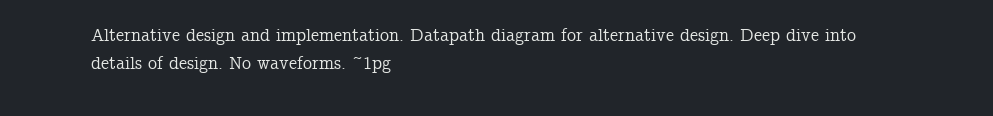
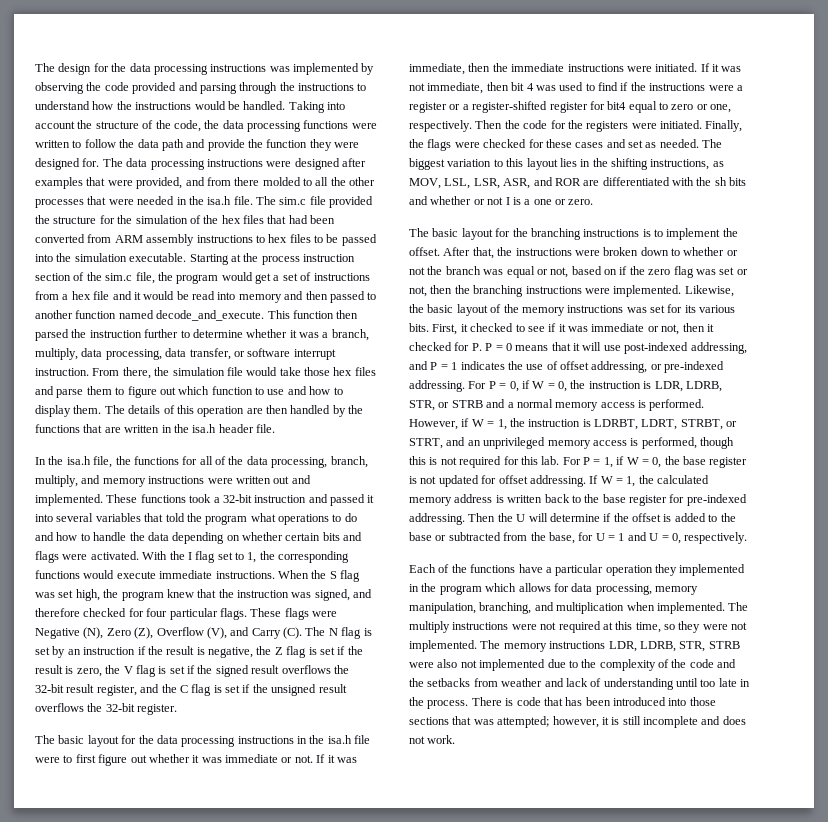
- Alternative design and implementation. Datapath diagram for alternative design. Deep dive into details of design. No waveforms. ~1pg
+ The design for the data processing instructions was implemented by observing the code provided and parsing through the instructions to understand how the instructions would be handled. Taking into account the structure of the code, the data processing functions were written to follow the data path and provide the function they were designed for. The data processing instructions were designed after examples that were provided, and from there molded to all the other processes that were needed in the isa.h file. The sim.c file provided the structure for the simulation of the hex files that had been converted from ARM assembly instructions to hex files to be passed into the simulation executable. Starting at the process instruction section of the sim.c file, the program would get a set of instructions from a hex file and it would be read into memory and then passed to another function named decode_and_execute. This function then parsed the instruction further to determine whether it was a branch, multiply, data processing, data transfer, or software interrupt instruction. From there, the simulation file would take those hex files and parse them to figure out which function to use and how to display them. The details of this operation are then handled by the functions that are written in the isa.h header file.
+ In the isa.h file, the functions for all of the data processing, branch, multiply, and memory instructions were written out and implemented. These functions took a 32-bit instruction and passed it into several variables that told the program what operations to do and how to handle the data depending on whether certain bits and flags were activated. With the I flag set to 1, the corresponding functions would execute immediate instructions. When the S flag was set high, the program knew that the instruction was signed, and therefore checked for four particular flags. These flags were Negative (N), Zero (Z), Overflow (V), and Carry (C). The N flag is set by an instruction if the result is negative, the Z flag is set if the result is zero, the V flag is set if the signed result overflows the 32-bit result register, and the C flag is set if the unsigned result overflows the 32-bit register.
+ The basic layout for the data processing instructions in the isa.h file were to first figure out whether it was immediate or not. If it was immediate, then the immediate instructions were initiated. If it was not immediate, then bit 4 was used to find if the instructions were a register or a register-shifted register for bit4 equal to zero or one, respectively. Then the code for the registers were initiated. Finally, the flags were checked for these cases and set as needed. The biggest variation to this layout lies in the shifting instructions, as MOV, LSL, LSR, ASR, and ROR are differentiated with the sh bits and whether or not I is a one or zero.
+ The basic layout for the branching instructions is to implement the offset. After that, the instructions were broken down to whether or not the branch was equal or not, based on if the zero flag was set or not, then the branching instructions were implemented. Likewise, the basic layout of the memory instructions was set for its various bits. First, it checked to see if it was immediate or not, then it checked for P. P = 0 means that it will use post-indexed addressing, and P = 1 indicates the use of offset addressing, or pre-indexed addressing. For P = 0, if W = 0, the instruction is LDR, LDRB, STR, or STRB and a normal memory access is performed. However, if W = 1, the instruction is LDRBT, LDRT, STRBT, or STRT, and an unprivileged memory access is performed, though this is not required for this lab. For P = 1, if W = 0, the base register is not updated for offset addressing. If W = 1, the calculated memory address is written back to the base register for pre-indexed addressing. Then the U will determine if the offset is added to the base or subtracted from the base, for U = 1 and U = 0, respectively.
+ Each of the functions have a particular operation they implemented in the program which allows for data processing, memory manipulation, branching, and multiplication when implemented. The multiply instructions were not required at this time, so they were not implemented. The memory instructions LDR, LDRB, STR, STRB were also not implemented due to the complexity of the code and the setbacks from weather and lack of understanding until too late in the process. There is code that has been introduced into those sections that was attempted; however, it is still incomplete and does not work.

